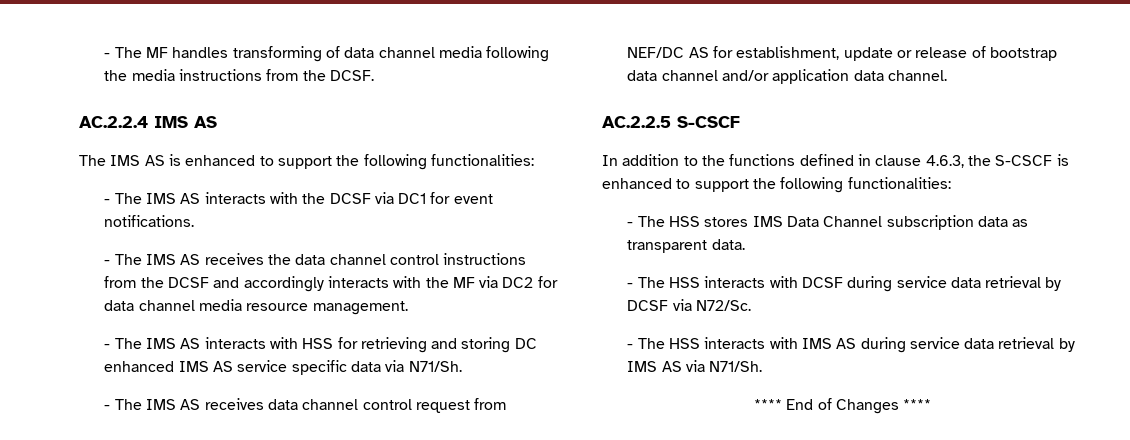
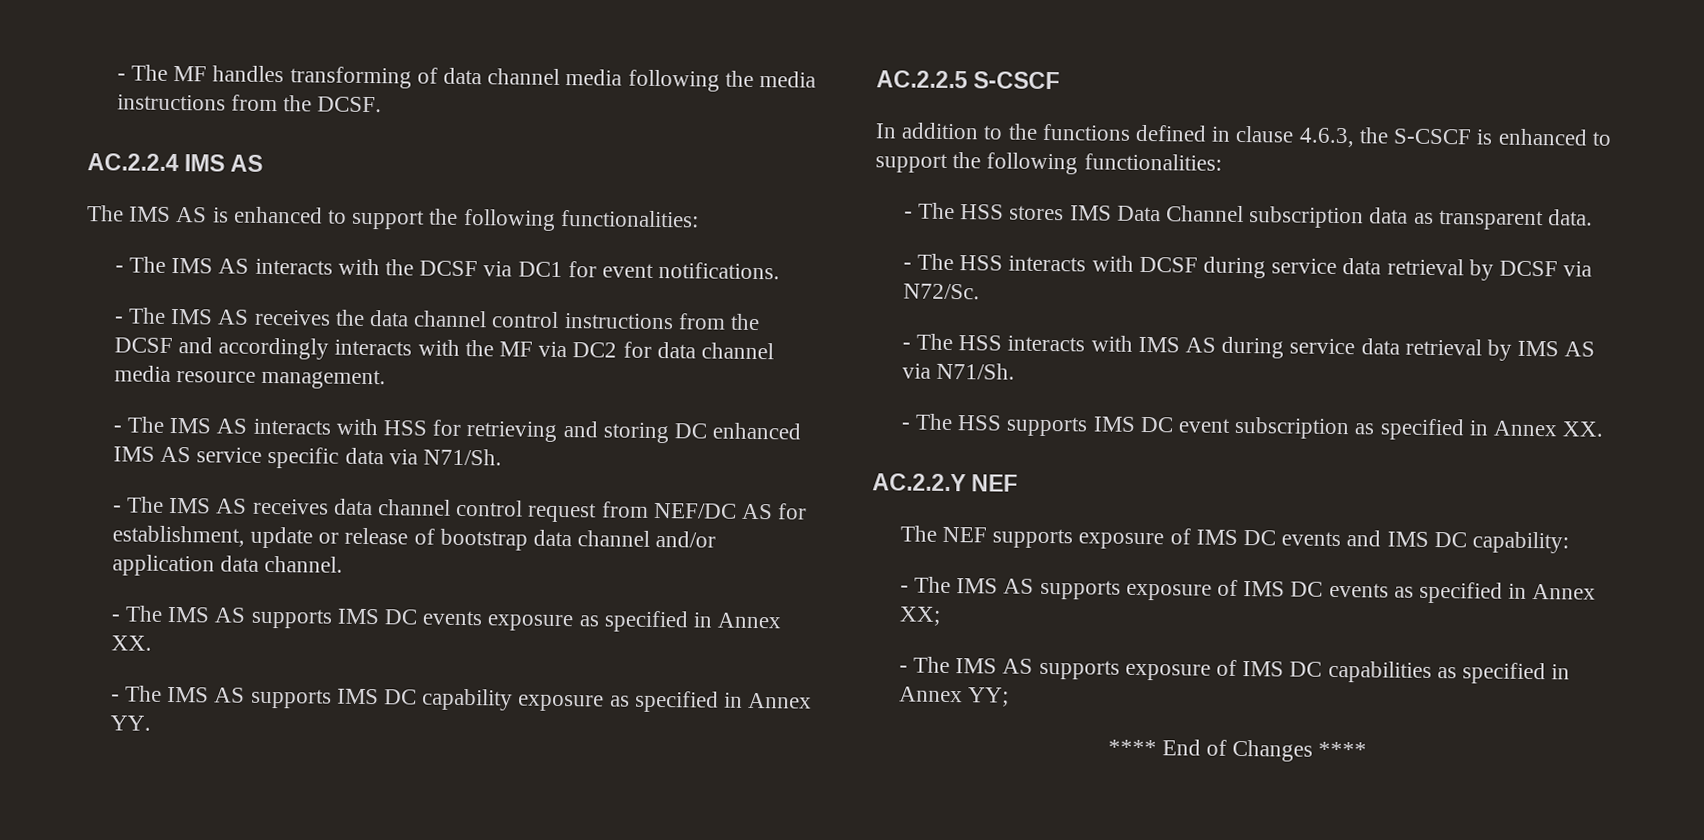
+ - The IMS AS supports IMS DC events exposure as specified in Annex XX.
+ - The IMS AS supports IMS DC capability exposure as specified in Annex YY.
+ - The HSS supports IMS DC event subscription as specified in Annex XX.
+ AC.2.2.Y NEF
+ The NEF supports exposure of IMS DC events and IMS DC capability:
+ - The IMS AS supports exposure of IMS DC events as specified in Annex XX;
+ - The IMS AS supports exposure of IMS DC capabilities as specified in Annex YY;

